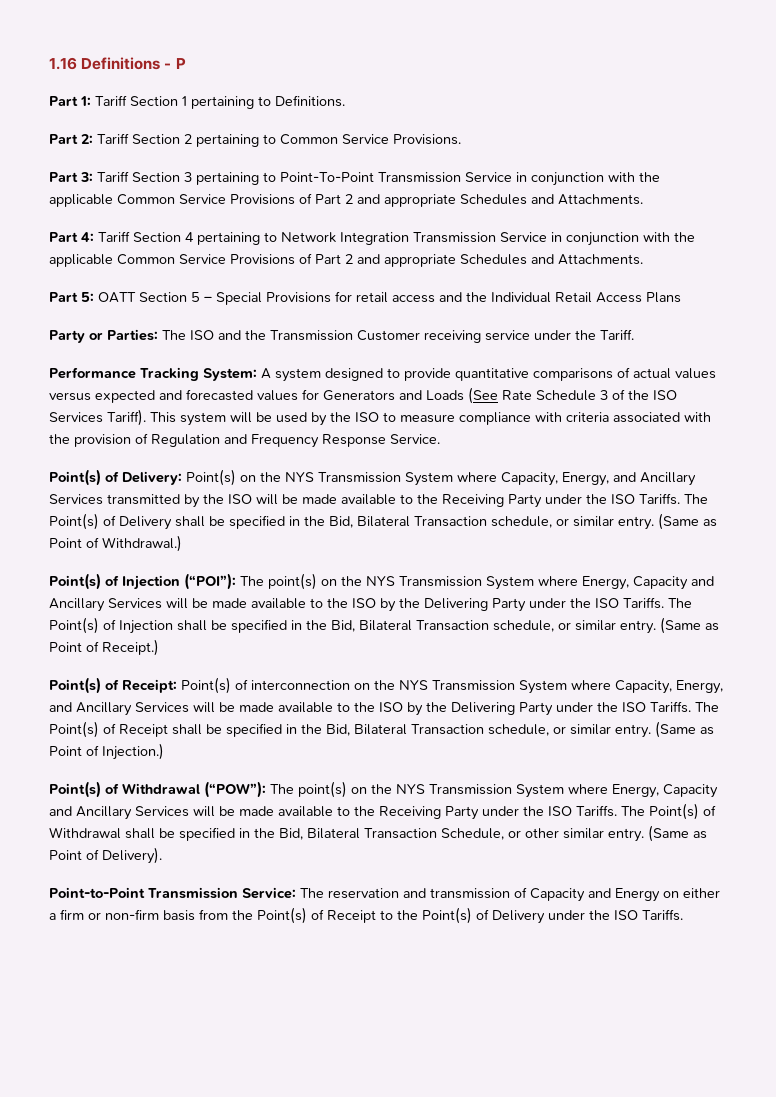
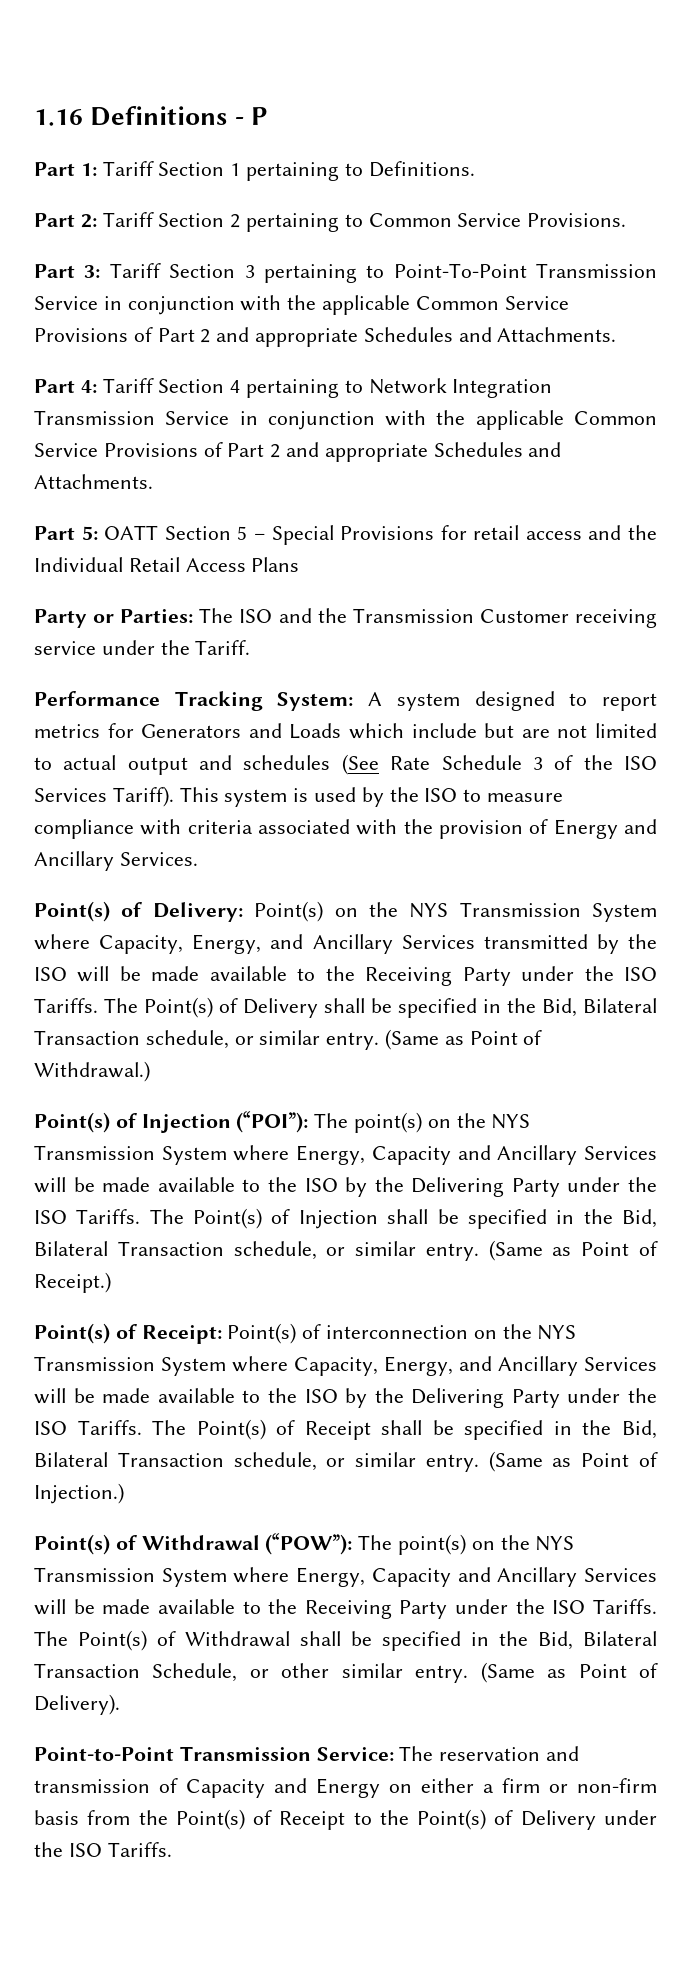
- Performance Tracking System: A system designed to provide quantitative comparisons of actual values versus expected and forecasted values for Generators and Loads (See Rate Schedule 3 of the ISO Services Tariff).
+ Performance Tracking System: A system designed to report metrics for Generators and Loads which include but are not limited to actual output and schedules (See Rate Schedule 3 of the ISO Services Tariff).
- This system will be used by the ISO to measure compliance with criteria associated with the provision of Regulation and Frequency Response Service.
+ This system is used by the ISO to measure compliance with criteria associated with the provision of Energy and Ancillary Services.

